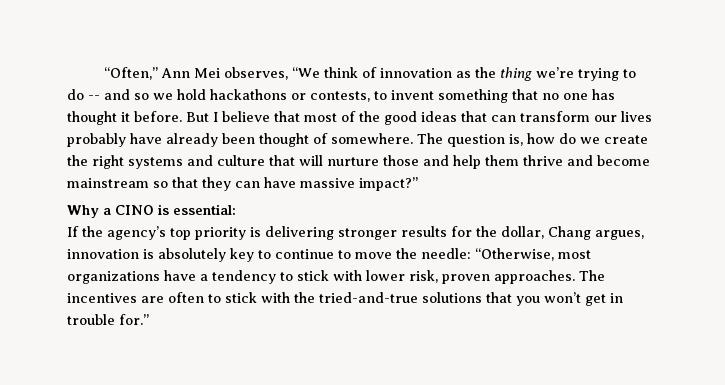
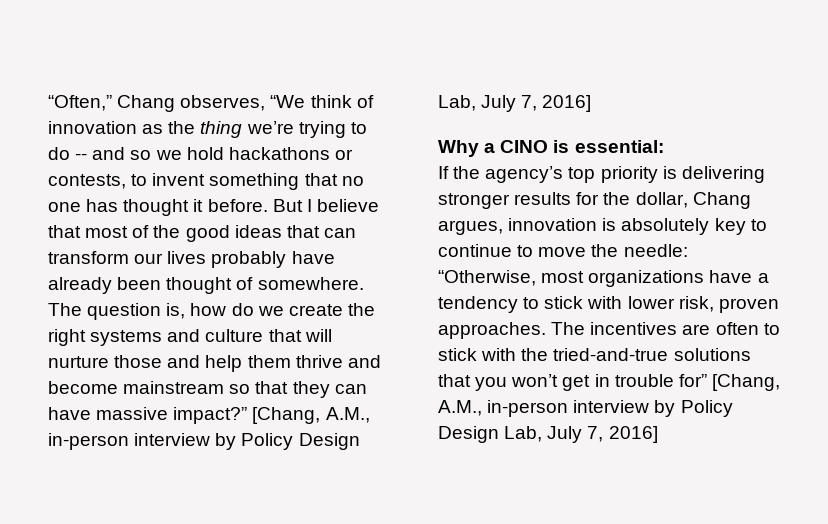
- “Often,” Ann Mei observes, “We think of innovation as the thing we’re trying to do -- and so we hold hackathons or contests, to invent something that no one has thought it before.
+ “Often,” Chang observes, “We think of innovation as the thing we’re trying to do -- and so we hold hackathons or contests, to invent something that no one has thought it before.
- The question is, how do we create the right systems and culture that will nurture those and help them thrive and become mainstream so that they can have massive impact?”
+ The question is, how do we create the right systems and culture that will nurture those and help them thrive and become mainstream so that they can have massive impact?” [Chang, A.M., in-person interview by Policy Design Lab, July 7, 2016]
- The incentives are often to stick with the tried-and-true solutions that you won’t get in trouble for.”
+ The incentives are often to stick with the tried-and-true solutions that you won’t get in trouble for” [Chang, A.M., in-person interview by Policy Design Lab, July 7, 2016]

